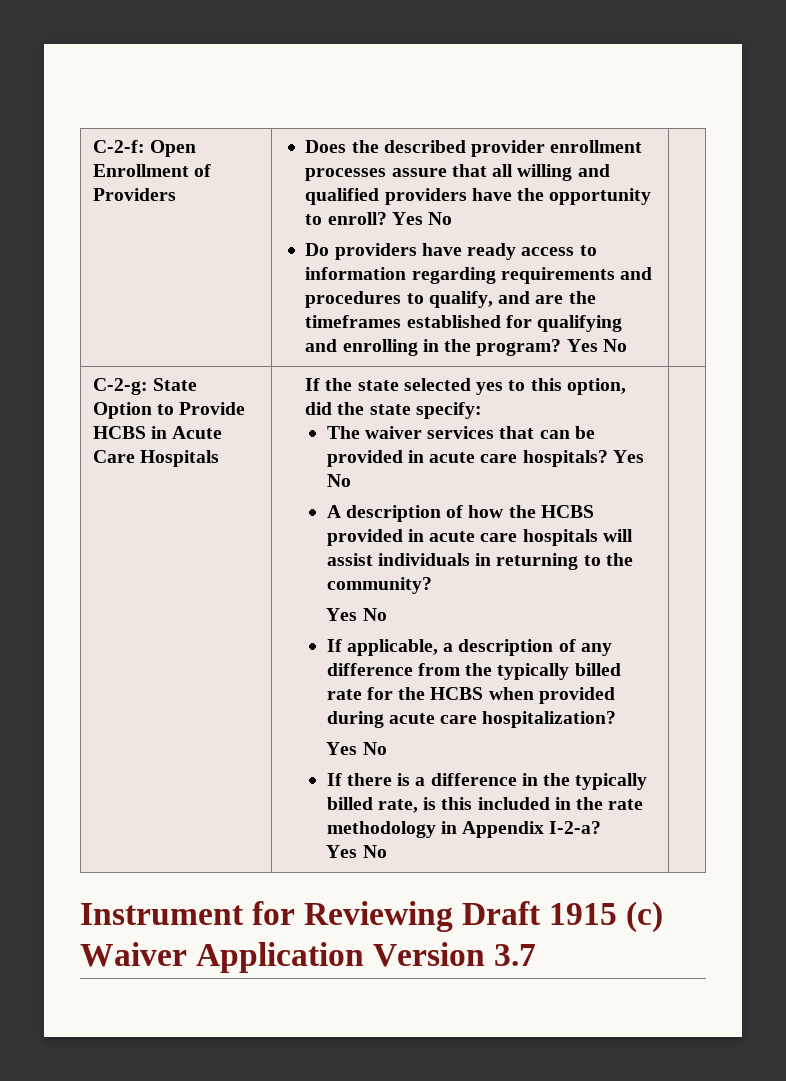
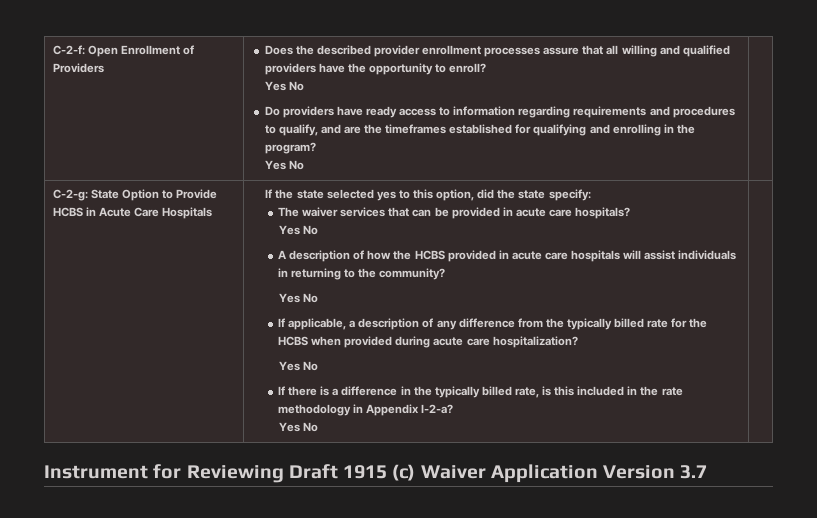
- Does the described provider enrollment processes assure that all willing and qualified providers have the opportunity to enroll? Yes No
+ Does the described provider enrollment processes assure that all willing and qualified providers have the opportunity to enroll?
+ Yes No
- Do providers have ready access to information regarding requirements and procedures to qualify, and are the timeframes established for qualifying and enrolling in the program? Yes No
+ Do providers have ready access to information regarding requirements and procedures to qualify, and are the timeframes established for qualifying and enrolling in the program?
+ Yes No
- The waiver services that can be provided in acute care hospitals? Yes No
+ The waiver services that can be provided in acute care hospitals?
+ Yes No

